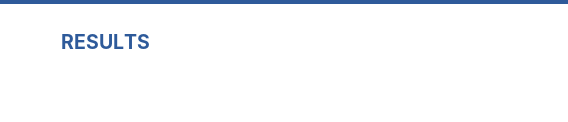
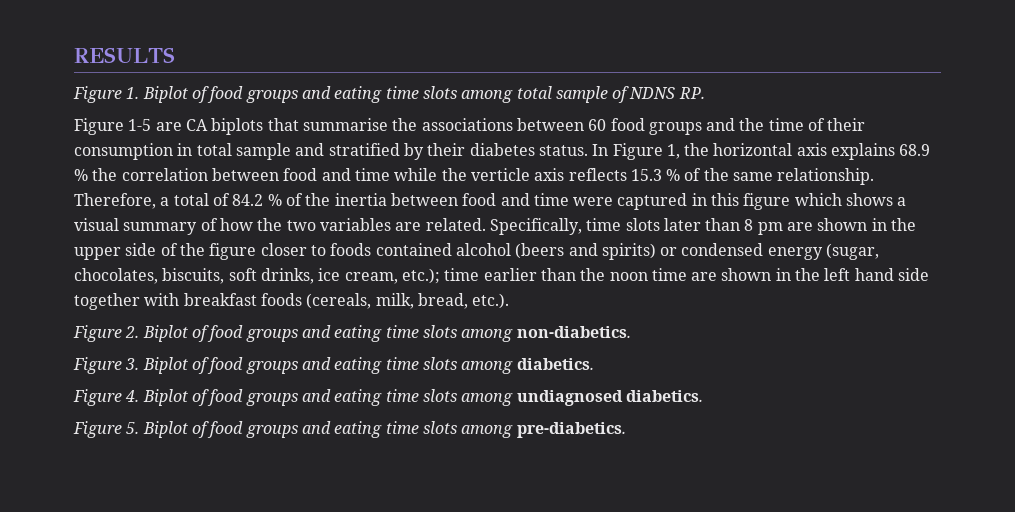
+ Figure 1. Biplot of food groups and eating time slots among total sample of NDNS RP.
+ Figure 1-5 are CA biplots that summarise the associations between 60 food groups and the time of their consumption in total sample and stratified by their diabetes status. In Figure 1, the horizontal axis explains 68.9 % the correlation between food and time while the verticle axis reflects 15.3 % of the same relationship. Therefore, a total of 84.2 % of the inertia between food and time were captured in this figure which shows a visual summary of how the two variables are related. Specifically, time slots later than 8 pm are shown in the upper side of the figure closer to foods contained alcohol (beers and spirits) or condensed energy (sugar, chocolates, biscuits, soft drinks, ice cream, etc.); time earlier than the noon time are shown in the left hand side together with breakfast foods (cereals, milk, bread, etc.).
+ Figure 2. Biplot of food groups and eating time slots among non-diabetics.
+ Figure 3. Biplot of food groups and eating time slots among diabetics.
+ Figure 4. Biplot of food groups and eating time slots among undiagnosed diabetics.
+ Figure 5. Biplot of food groups and eating time slots among pre-diabetics.

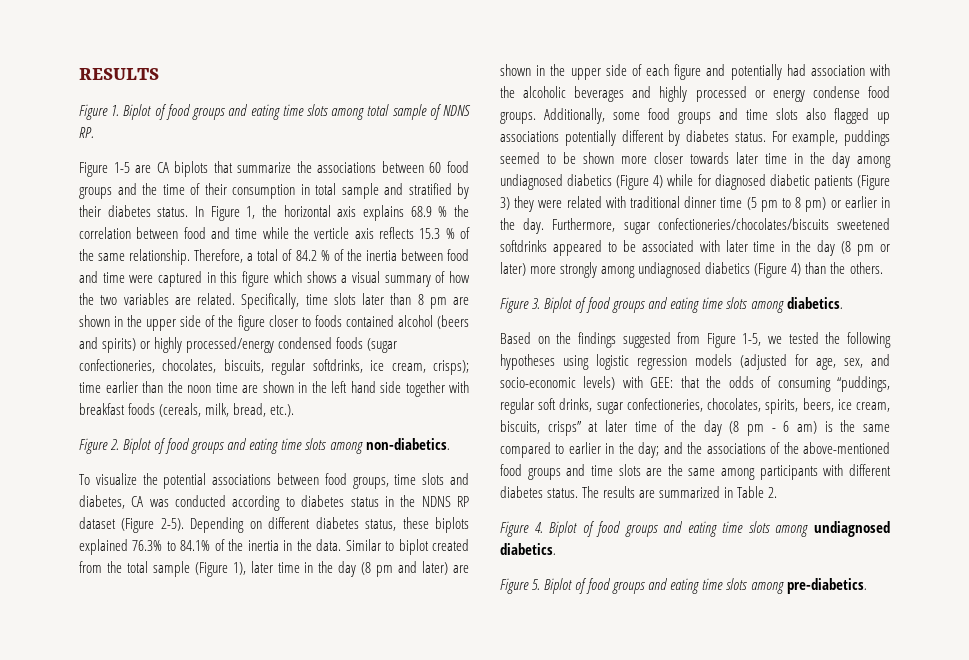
- Figure 1-5 are CA biplots that summarise the associations between 60 food groups and the time of their consumption in total sample and stratified by their diabetes status.
+ Figure 1-5 are CA biplots that summarize the associations between 60 food groups and the time of their consumption in total sample and stratified by their diabetes status.
- Specifically, time slots later than 8 pm are shown in the upper side of the figure closer to foods contained alcohol (beers and spirits) or condensed energy (sugar, chocolates, biscuits, soft drinks, ice cream, etc.); time earlier than the noon time are shown in the left hand side together with breakfast foods (cereals, milk, bread, etc.).
+ Specifically, time slots later than 8 pm are shown in the upper side of the figure closer to foods contained alcohol (beers and spirits) or highly processed/energy condensed foods (sugar confectioneries, chocolates, biscuits, regular softdrinks, ice cream, crisps); time earlier than the noon time are shown in the left hand side together with breakfast foods (cereals, milk, bread, etc.).
+ To visualize the potential associations between food groups, time slots and diabetes, CA was conducted according to diabetes status in the NDNS RP dataset (Figure 2-5). Depending on different diabetes status, these biplots explained 76.3% to 84.1% of the inertia in the data. Similar to biplot created from the total sample (Figure 1), later time in the day (8 pm and later) are shown in the upper side of each figure and potentially had association with the alcoholic beverages and highly processed or energy condense food groups. Additionally, some food groups and time slots also flagged up associations potentially different by diabetes status. For example, puddings seemed to be shown more closer towards later time in the day among undiagnosed diabetics (Figure 4) while for diagnosed diabetic patients (Figure 3) they were related with traditional dinner time (5 pm to 8 pm) or earlier in the day. Furthermore, sugar confectioneries/chocolates/biscuits sweetened softdrinks appeared to be associated with later time in the day (8 pm or later) more strongly among undiagnosed diabetics (Figure 4) than the others.
+ Based on the findings suggested from Figure 1-5, we tested the following hypotheses using logistic regression models (adjusted for age, sex, and socio-economic levels) with GEE: that the odds of consuming “puddings, regular soft drinks, sugar confectioneries, chocolates, spirits, beers, ice cream, biscuits, crisps” at later time of the day (8 pm - 6 am) is the same compared to earlier in the day; and the associations of the above-mentioned food groups and time slots are the same among participants with different diabetes status. The results are summarized in Table 2.

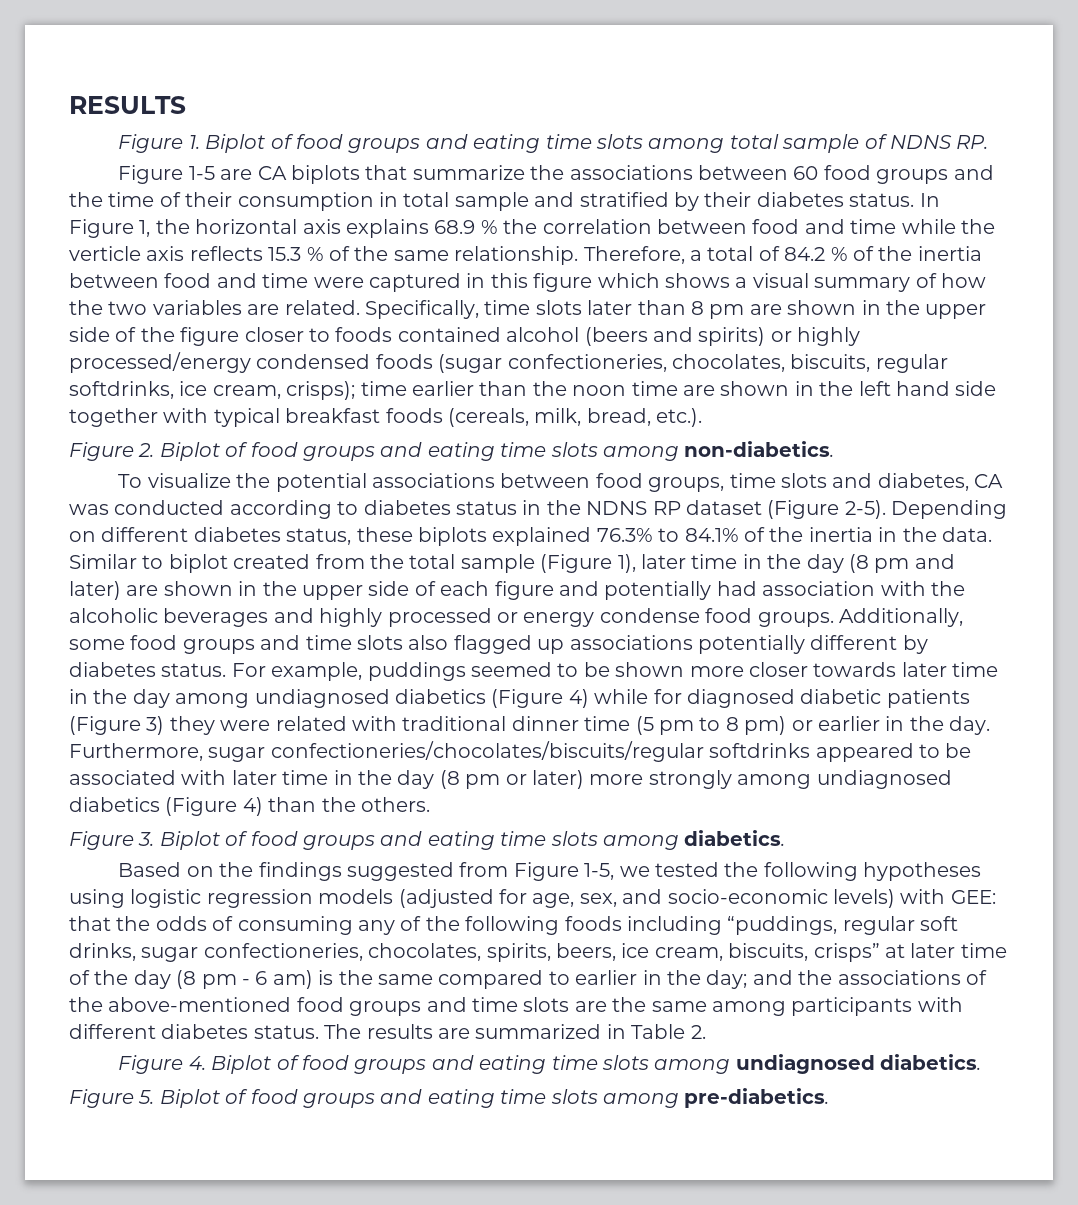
- Specifically, time slots later than 8 pm are shown in the upper side of the figure closer to foods contained alcohol (beers and spirits) or highly processed/energy condensed foods (sugar confectioneries, chocolates, biscuits, regular softdrinks, ice cream, crisps); time earlier than the noon time are shown in the left hand side together with breakfast foods (cereals, milk, bread, etc.).
+ Specifically, time slots later than 8 pm are shown in the upper side of the figure closer to foods contained alcohol (beers and spirits) or highly processed/energy condensed foods (sugar confectioneries, chocolates, biscuits, regular softdrinks, ice cream, crisps); time earlier than the noon time are shown in the left hand side together with typical breakfast foods (cereals, milk, bread, etc.).
- Furthermore, sugar confectioneries/chocolates/biscuits sweetened softdrinks appeared to be associated with later time in the day (8 pm or later) more strongly among undiagnosed diabetics (Figure 4) than the others.
+ Furthermore, sugar confectioneries/chocolates/biscuits/regular softdrinks appeared to be associated with later time in the day (8 pm or later) more strongly among undiagnosed diabetics (Figure 4) than the others.
- that the odds of consuming “puddings, regular soft drinks, sugar confectioneries, chocolates, spirits, beers, ice cream, biscuits, crisps” at later time of the day (8 pm - 6 am) is the same compared to earlier in the day;
+ that the odds of consuming any of the following foods including “puddings, regular soft drinks, sugar confectioneries, chocolates, spirits, beers, ice cream, biscuits, crisps” at later time of the day (8 pm - 6 am) is the same compared to earlier in the day;

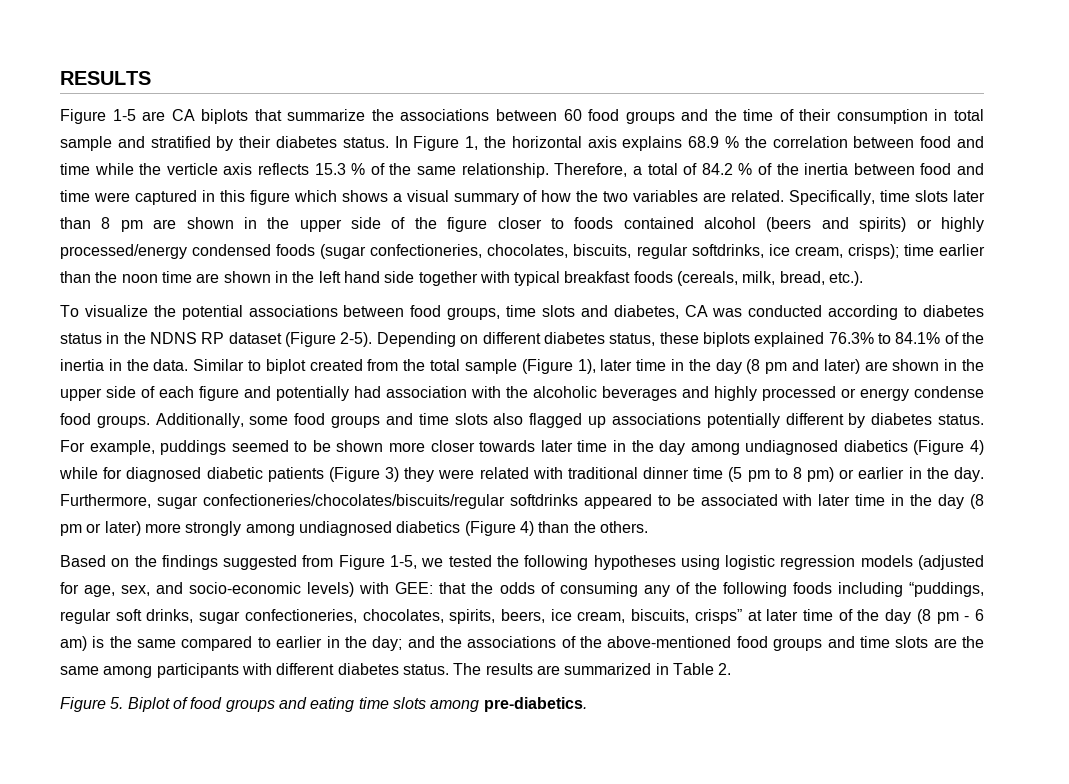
- Figure 1. Biplot of food groups and eating time slots among total sample of NDNS RP.
- Figure 2. Biplot of food groups and eating time slots among non-diabetics.
- Figure 3. Biplot of food groups and eating time slots among diabetics.
- Figure 4. Biplot of food groups and eating time slots among undiagnosed diabetics.

